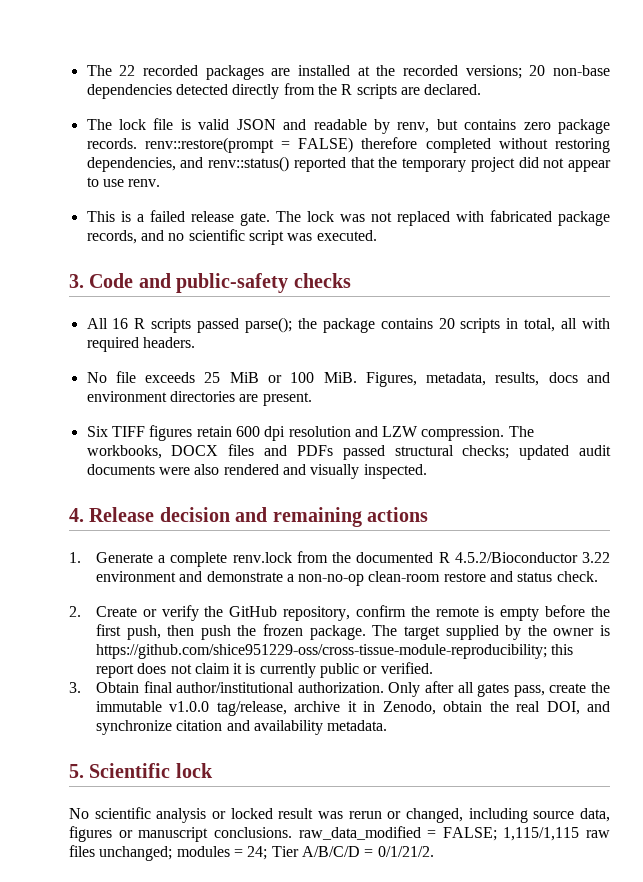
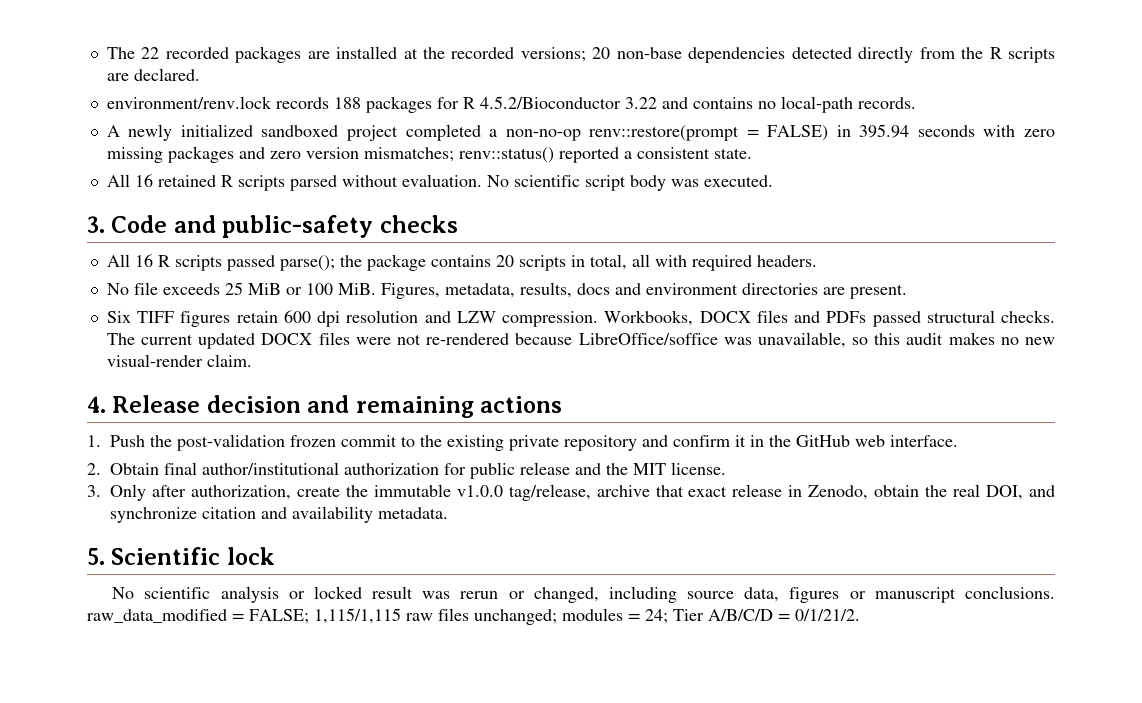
- The lock file is valid JSON and readable by renv, but contains zero package records. renv::restore(prompt = FALSE) therefore completed without restoring dependencies, and renv::status() reported that the temporary project did not appear to use renv.
- This is a failed release gate. The lock was not replaced with fabricated package records, and no scientific script was executed.
+ environment/renv.lock records 188 packages for R 4.5.2/Bioconductor 3.22 and contains no local-path records.
+ A newly initialized sandboxed project completed a non-no-op renv::restore(prompt = FALSE) in 395.94 seconds with zero missing packages and zero version mismatches; renv::status() reported a consistent state.
+ All 16 retained R scripts parsed without evaluation. No scientific script body was executed.
- The workbooks, DOCX files and PDFs passed structural checks; updated audit documents were also rendered and visually inspected.
+ Workbooks, DOCX files and PDFs passed structural checks. The current updated DOCX files were not re-rendered because LibreOffice/soffice was unavailable, so this audit makes no new visual-render claim.
- 1. Generate a complete renv.lock from the documented R 4.5.2/Bioconductor 3.22 environment and demonstrate a non-no-op clean-room restore and status check.
- 2. Create or verify the GitHub repository, confirm the remote is empty before the first push, then push the frozen package. The target supplied by the owner is https://github.com/shice951229-oss/cross-tissue-module-reproducibility; this report does not claim it is currently public or verified.
- 3. Obtain final author/institutional authorization. Only after all gates pass, create the immutable v1.0.0 tag/release, archive it in Zenodo, obtain the real DOI, and synchronize citation and availability metadata.
+ 1. Push the post-validation frozen commit to the existing private repository and confirm it in the GitHub web interface.
+ 2. Obtain final author/institutional authorization for public release and the MIT license.
+ 3. Only after authorization, create the immutable v1.0.0 tag/release, archive that exact release in Zenodo, obtain the real DOI, and synchronize citation and availability metadata.

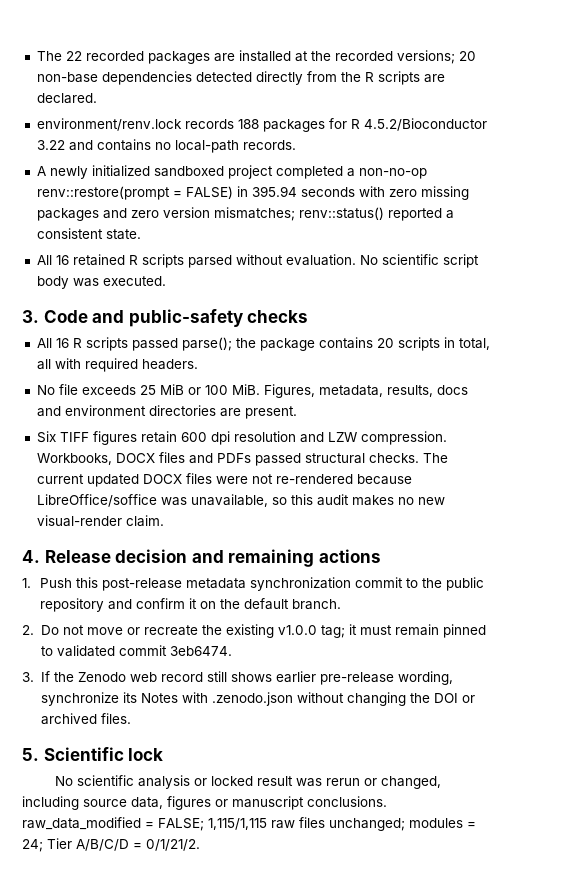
- 1. Push the post-validation frozen commit to the existing private repository and confirm it in the GitHub web interface.
- 2. Obtain final author/institutional authorization for public release and the MIT license.
- 3. Only after authorization, create the immutable v1.0.0 tag/release, archive that exact release in Zenodo, obtain the real DOI, and synchronize citation and availability metadata.
+ 1. Push this post-release metadata synchronization commit to the public repository and confirm it on the default branch.
+ 2. Do not move or recreate the existing v1.0.0 tag; it must remain pinned to validated commit 3eb6474.
+ 3. If the Zenodo web record still shows earlier pre-release wording, synchronize its Notes with .zenodo.json without changing the DOI or archived files.

